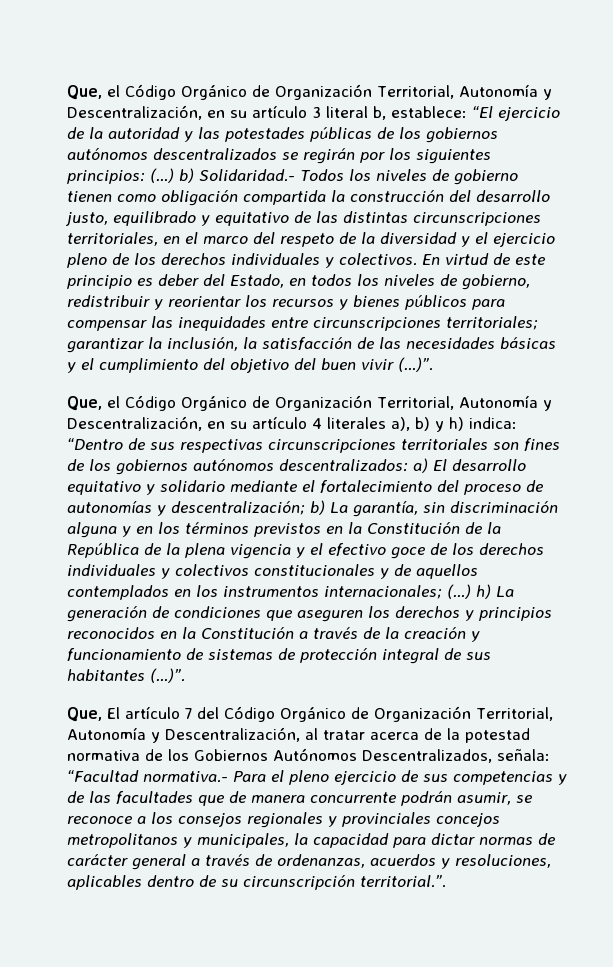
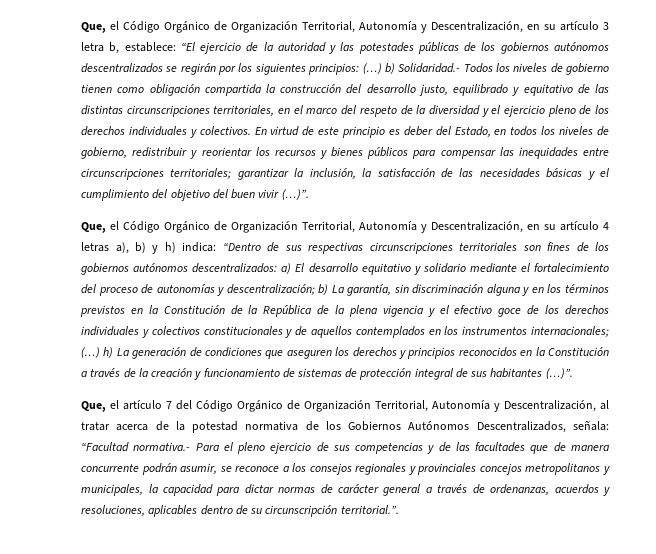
- Que, el Código Orgánico de Organización Territorial, Autonomía y Descentralización, en su artículo 3 literal b, establece:
+ Que, el Código Orgánico de Organización Territorial, Autonomía y Descentralización, en su artículo 3 letra b, establece:
- Que, el Código Orgánico de Organización Territorial, Autonomía y Descentralización, en su artículo 4 literales a), b) y h) indica:
+ Que, el Código Orgánico de Organización Territorial, Autonomía y Descentralización, en su artículo 4 letras a), b) y h) indica:
- Que, El artículo 7 del Código Orgánico de Organización Territorial, Autonomía y Descentralización, al tratar acerca de la potestad normativa de los Gobiernos Autónomos Descentralizados, señala:
+ Que, el artículo 7 del Código Orgánico de Organización Territorial, Autonomía y Descentralización, al tratar acerca de la potestad normativa de los Gobiernos Autónomos Descentralizados, señala:

